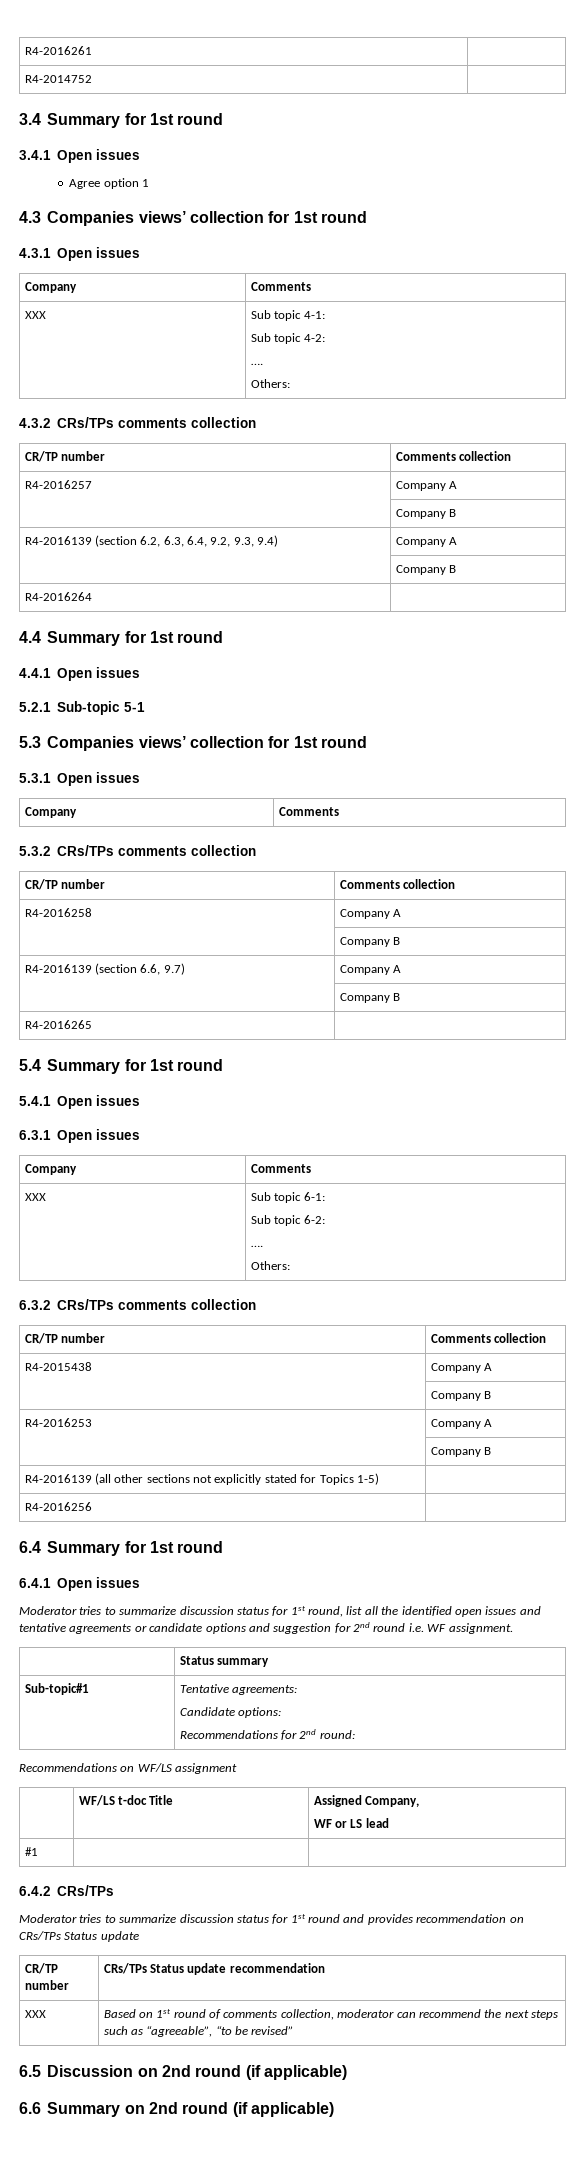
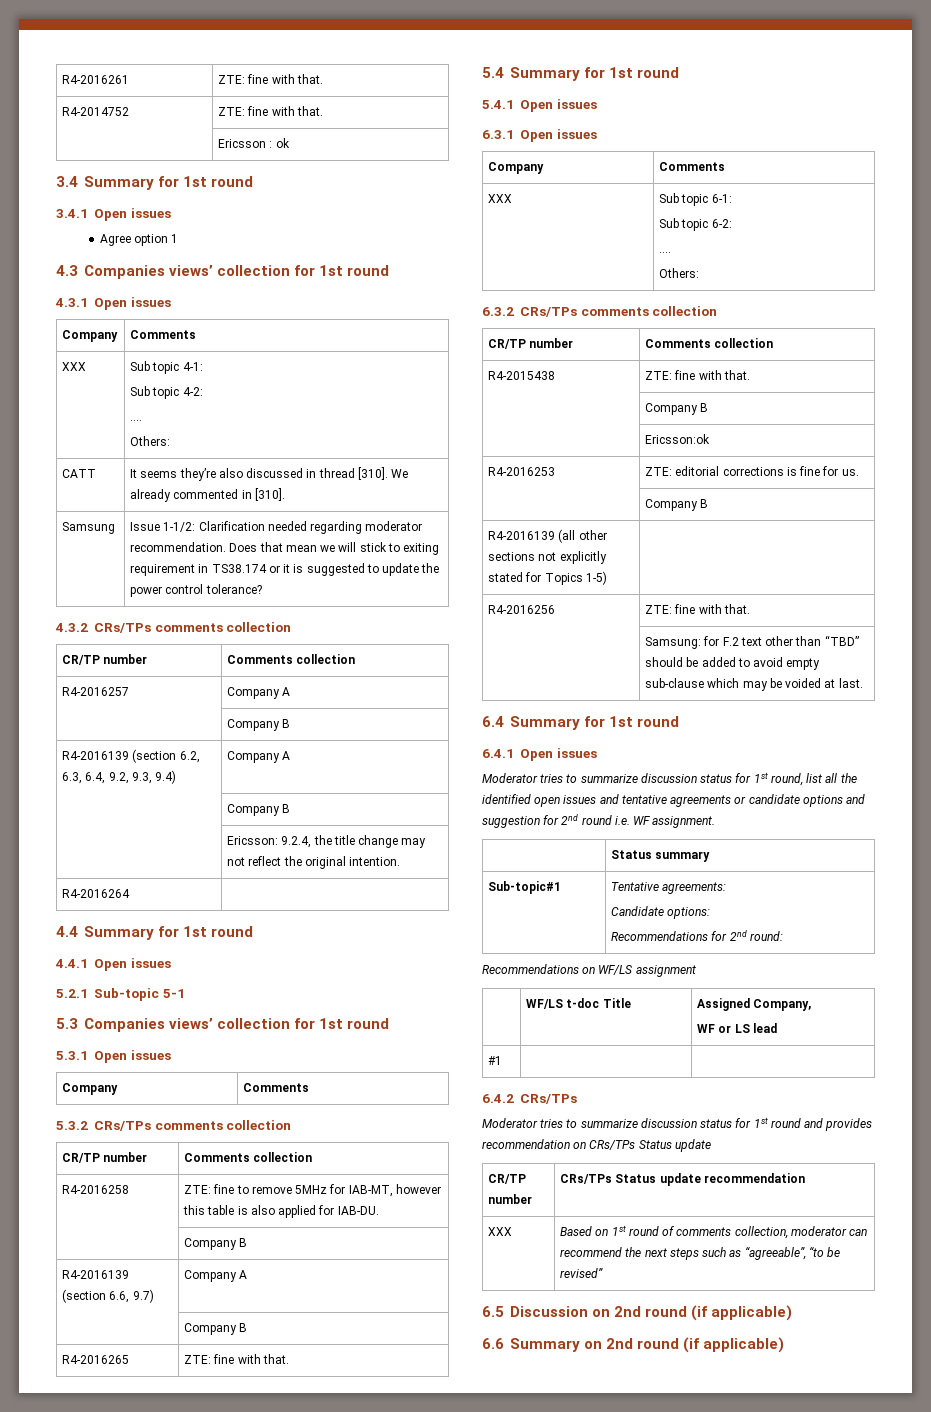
- R4-2016261 |
- R4-2014752 |
+ R4-2016261 | ZTE: fine with that.
+ R4-2014752 | ZTE: fine with that.
+ | Ericsson : ok
+ CATT | It seems they’re also discussed in thread [310]. We already commented in [310].
+ Samsung | Issue 1-1/2: Clarification needed regarding moderator recommendation. Does that mean we will stick to exiting requirement in TS38.174 or it is suggested to update the power control tolerance?
+ | Ericsson: 9.2.4, the title change may not reflect the original intention.
- R4-2016258 | Company A
+ R4-2016258 | ZTE: fine to remove 5MHz for IAB-MT, however this table is also applied for IAB-DU.
- R4-2016265 |
+ R4-2016265 | ZTE: fine with that.
- R4-2015438 | Company A
+ R4-2015438 | ZTE: fine with that.
  | Company B
+ | Ericsson:ok
- R4-2016253 | Company A
+ R4-2016253 | ZTE: editorial corrections is fine for us.
- R4-2016256 |
+ R4-2016256 | ZTE: fine with that.
+ | Samsung: for F.2 text other than “TBD” should be added to avoid empty sub-clause which may be voided at last.

